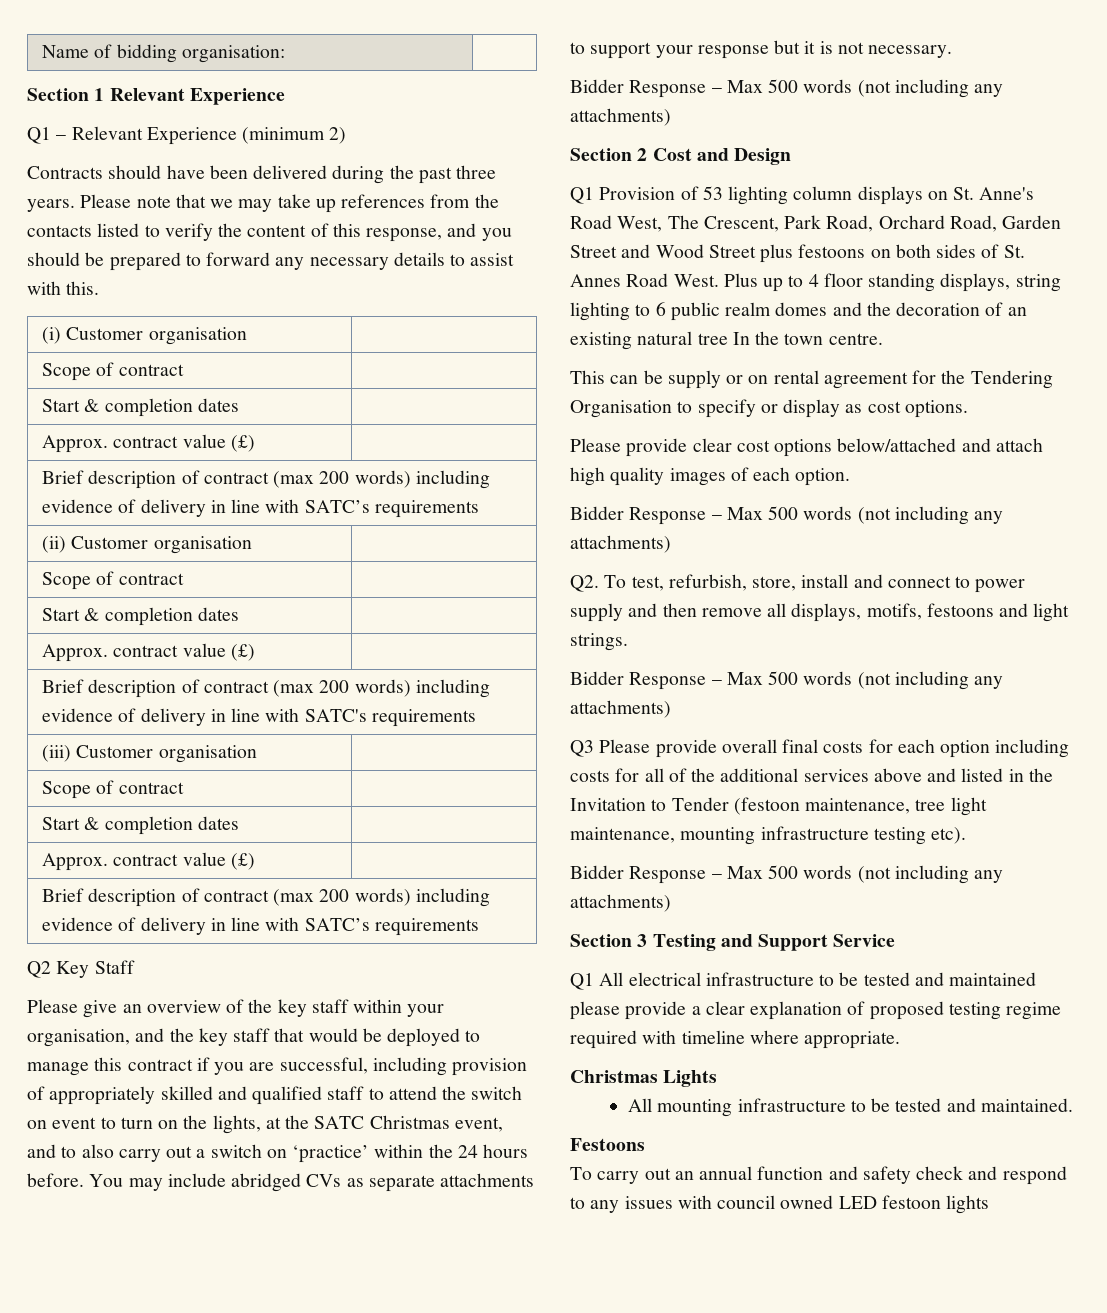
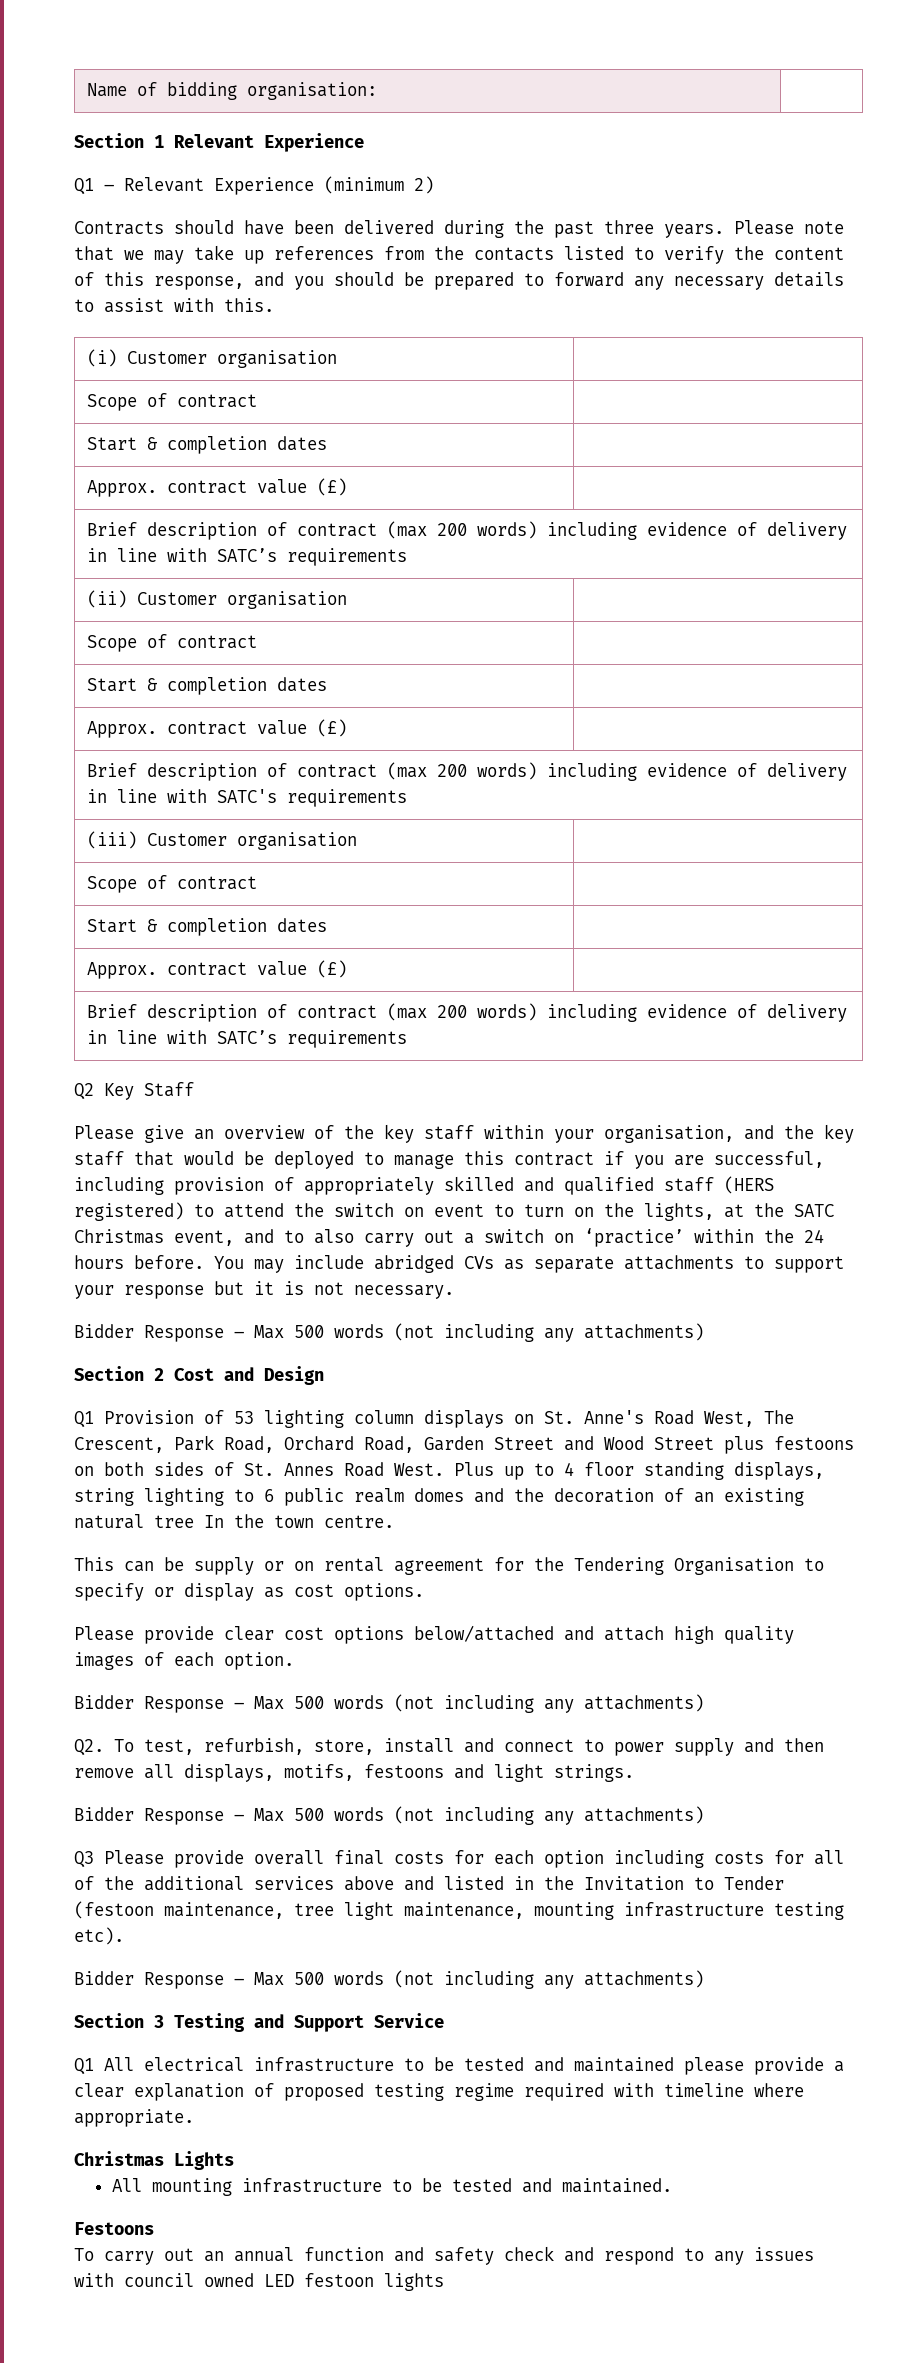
- Please give an overview of the key staff within your organisation, and the key staff that would be deployed to manage this contract if you are successful, including provision of appropriately skilled and qualified staff to attend the switch on event to turn on the lights, at the SATC Christmas event, and to also carry out a switch on ‘practice’ within the 24 hours before.
+ Please give an overview of the key staff within your organisation, and the key staff that would be deployed to manage this contract if you are successful, including provision of appropriately skilled and qualified staff (HERS registered) to attend the switch on event to turn on the lights, at the SATC Christmas event, and to also carry out a switch on ‘practice’ within the 24 hours before.

